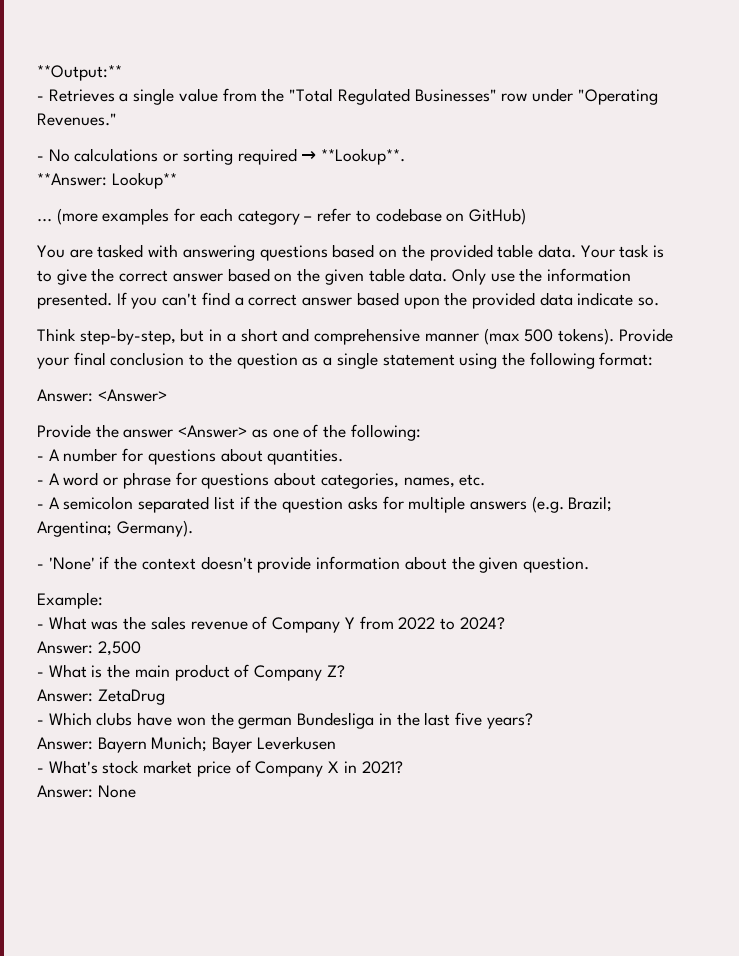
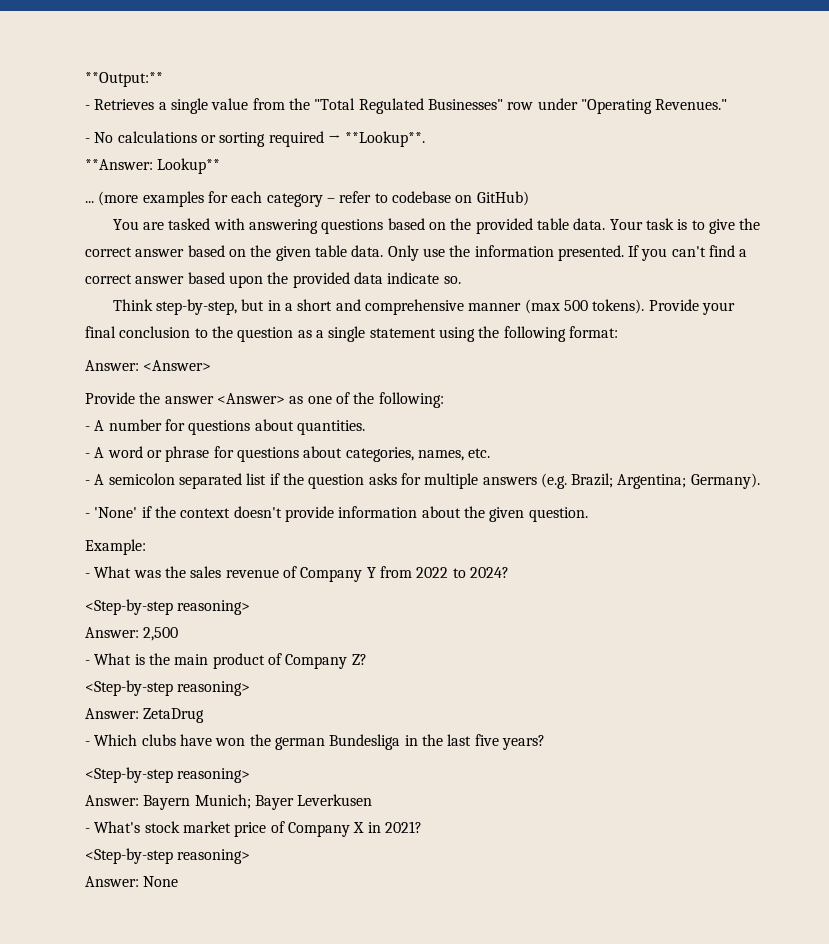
  - What was the sales revenue of Company Y from 2022 to 2024?
+ <Step-by-step reasoning>
  - What is the main product of Company Z?
+ <Step-by-step reasoning>
  - Which clubs have won the german Bundesliga in the last five years?
+ <Step-by-step reasoning>
  - What's stock market price of Company X in 2021?
+ <Step-by-step reasoning>

